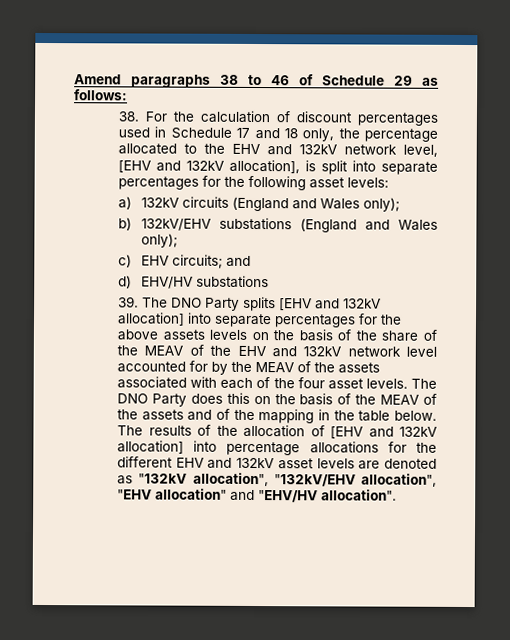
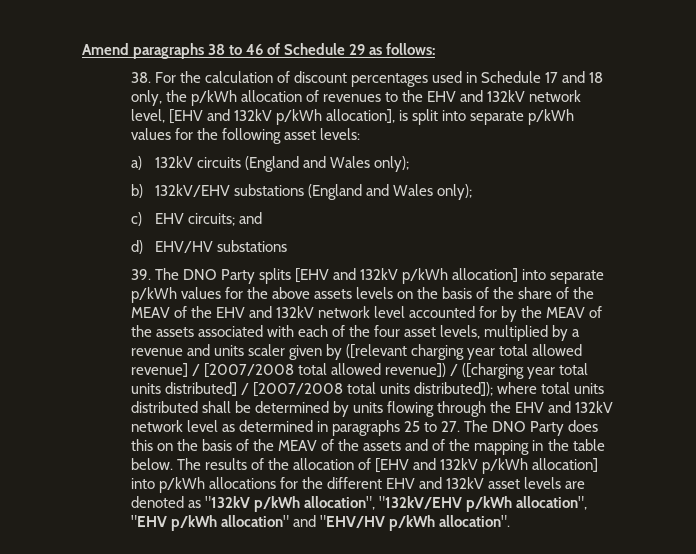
- 38. For the calculation of discount percentages used in Schedule 17 and 18 only, the percentage allocated to the EHV and 132kV network level, [EHV and 132kV allocation], is split into separate percentages for the following asset levels:
+ 38. For the calculation of discount percentages used in Schedule 17 and 18 only, the p/kWh allocation of revenues to the EHV and 132kV network level, [EHV and 132kV p/kWh allocation], is split into separate p/kWh values for the following asset levels:
- 39. The DNO Party splits [EHV and 132kV allocation] into separate percentages for the above assets levels on the basis of the share of the MEAV of the EHV and 132kV network level accounted for by the MEAV of the assets associated with each of the four asset levels. The DNO Party does this on the basis of the MEAV of the assets and of the mapping in the table below.
+ 39. The DNO Party splits [EHV and 132kV p/kWh allocation] into separate p/kWh values for the above assets levels on the basis of the share of the MEAV of the EHV and 132kV network level accounted for by the MEAV of the assets associated with each of the four asset levels, multiplied by a revenue and units scaler given by ([relevant charging year total allowed revenue] / [2007/2008 total allowed revenue]) / ([charging year total units distributed] / [2007/2008 total units distributed]); where total units distributed shall be determined by units flowing through the EHV and 132kV network level as determined in paragraphs 25 to 27. The DNO Party does this on the basis of the MEAV of the assets and of the mapping in the table below.
- The results of the allocation of [EHV and 132kV allocation] into percentage allocations for the different EHV and 132kV asset levels are denoted as "132kV allocation", "132kV/EHV allocation", "EHV allocation" and "EHV/HV allocation".
+ The results of the allocation of [EHV and 132kV p/kWh allocation] into p/kWh allocations for the different EHV and 132kV asset levels are denoted as "132kV p/kWh allocation", "132kV/EHV p/kWh allocation", "EHV p/kWh allocation" and "EHV/HV p/kWh allocation".

